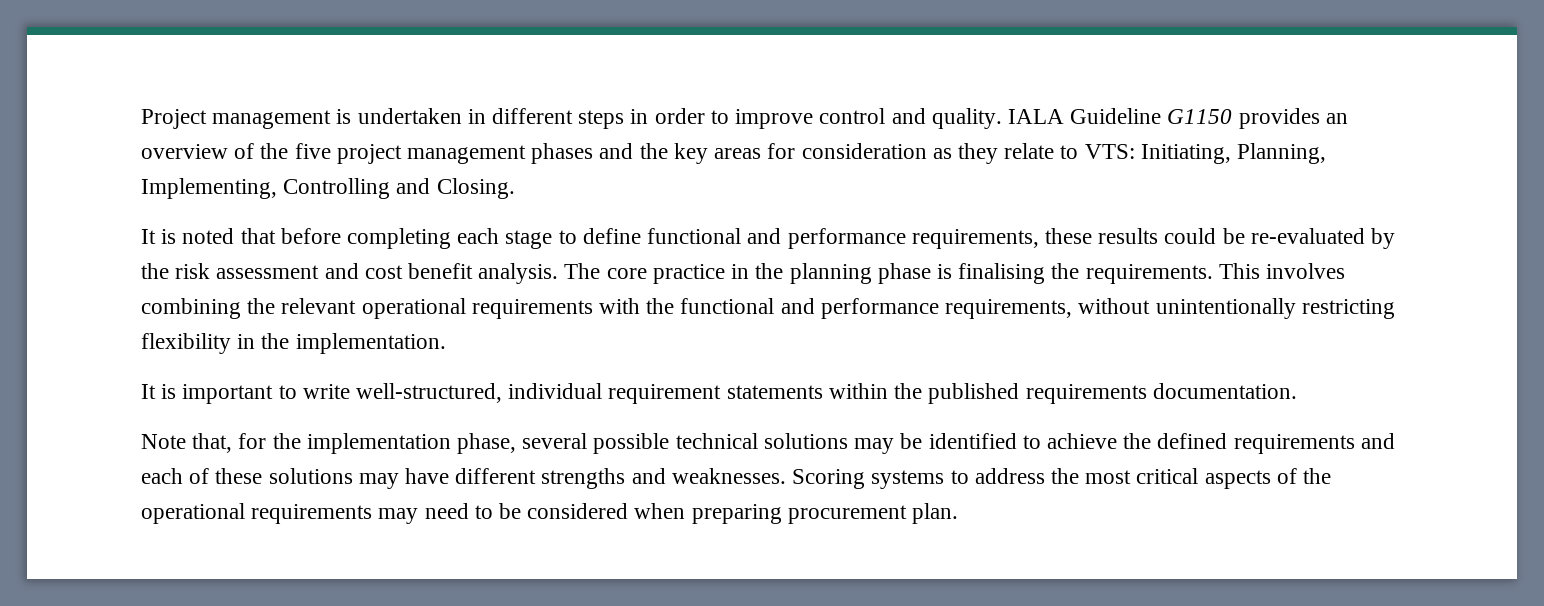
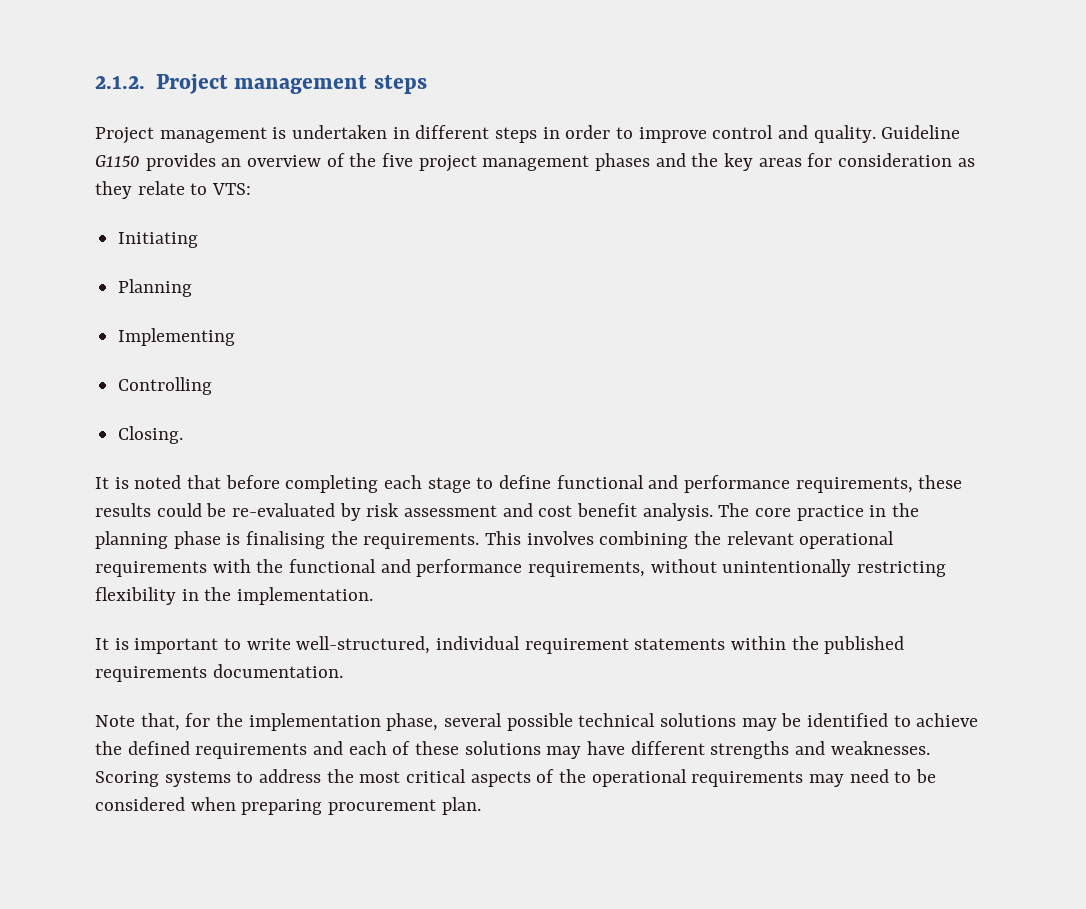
+ 2.1.2. Project management steps
- IALA Guideline G1150 provides an overview of the five project management phases and the key areas for consideration as they relate to VTS: Initiating, Planning, Implementing, Controlling and Closing.
+ Guideline G1150 provides an overview of the five project management phases and the key areas for consideration as they relate to VTS:
+ Initiating
+ Planning
+ Implementing
+ Controlling
+ Closing.
- It is noted that before completing each stage to define functional and performance requirements, these results could be re-evaluated by the risk assessment and cost benefit analysis.
+ It is noted that before completing each stage to define functional and performance requirements, these results could be re-evaluated by risk assessment and cost benefit analysis.

